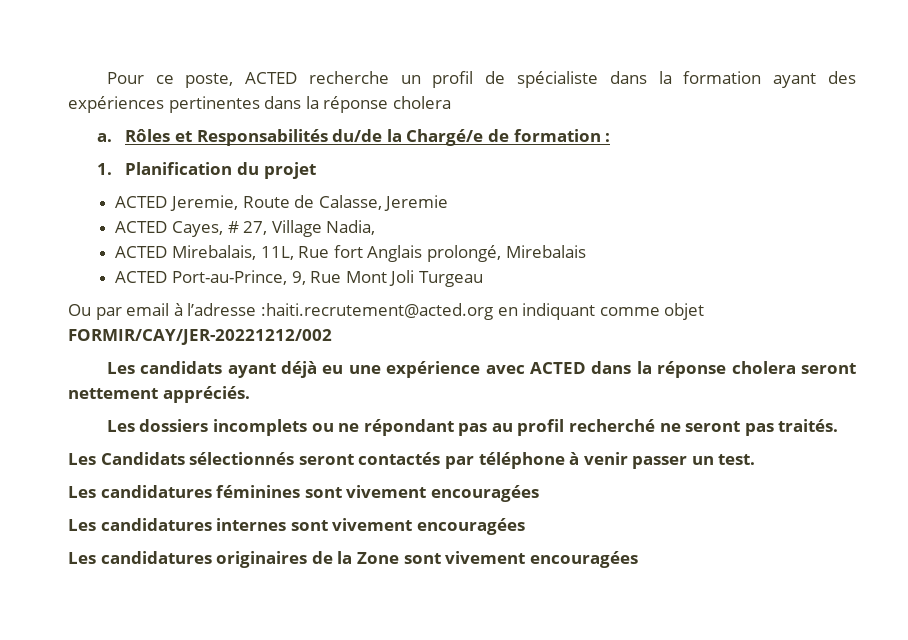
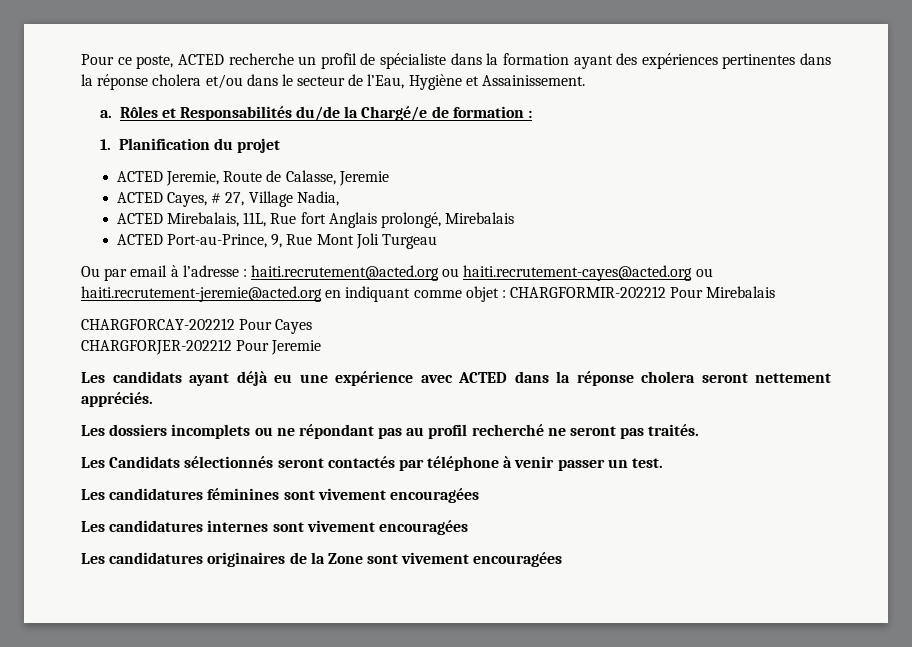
- Pour ce poste, ACTED recherche un profil de spécialiste dans la formation ayant des expériences pertinentes dans la réponse cholera
+ Pour ce poste, ACTED recherche un profil de spécialiste dans la formation ayant des expériences pertinentes dans la réponse cholera et/ou dans le secteur de l’Eau, Hygiène et Assainissement.
- Ou par email à l’adresse :haiti.recrutement@acted.org en indiquant comme objet FORMIR/CAY/JER-20221212/002
+ Ou par email à l’adresse : haiti.recrutement@acted.org ou haiti.recrutement-cayes@acted.org ou haiti.recrutement-jeremie@acted.org en indiquant comme objet : CHARGFORMIR-202212 Pour Mirebalais
+ CHARGFORCAY-202212 Pour Cayes
+ CHARGFORJER-202212 Pour Jeremie

